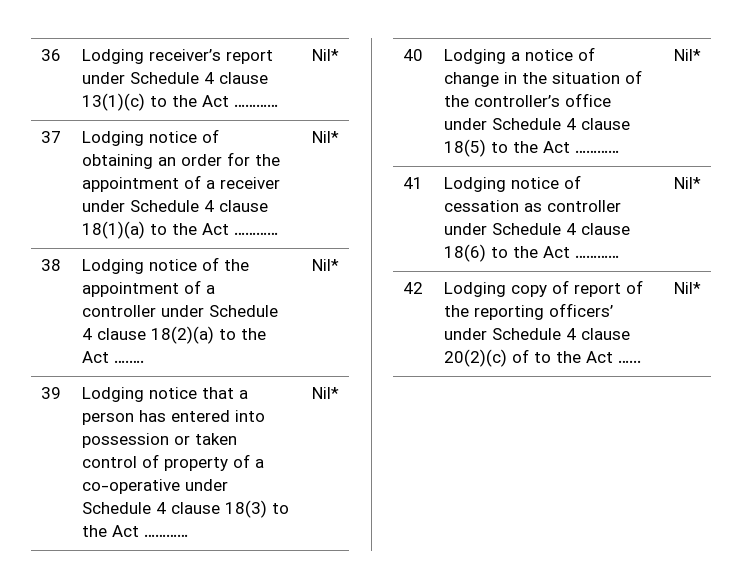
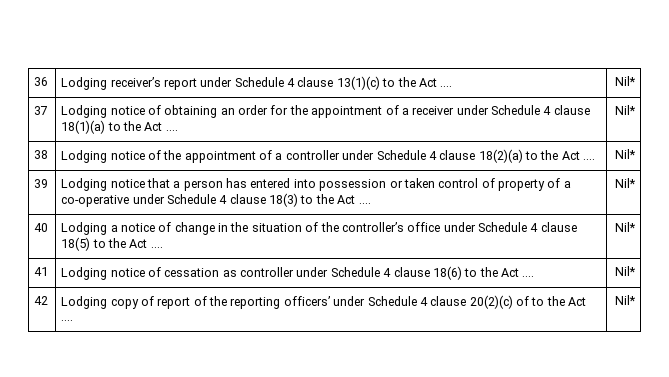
- 36 | Lodging receiver’s report under Schedule 4 clause 13(1)(c) to the Act ………… | Nil*
+ 36 | Lodging receiver’s report under Schedule 4 clause 13(1)(c) to the Act .... | Nil*
- 37 | Lodging notice of obtaining an order for the appointment of a receiver under Schedule 4 clause 18(1)(a) to the Act ………… | Nil*
+ 37 | Lodging notice of obtaining an order for the appointment of a receiver under Schedule 4 clause 18(1)(a) to the Act .... | Nil*
- 38 | Lodging notice of the appointment of a controller under Schedule 4 clause 18(2)(a) to the Act ….…. | Nil*
+ 38 | Lodging notice of the appointment of a controller under Schedule 4 clause 18(2)(a) to the Act .... | Nil*
- 39 | Lodging notice that a person has entered into possession or taken control of property of a co-operative under Schedule 4 clause 18(3) to the Act ………… | Nil*
+ 39 | Lodging notice that a person has entered into possession or taken control of property of a co-operative under Schedule 4 clause 18(3) to the Act .... | Nil*
- 40 | Lodging a notice of change in the situation of the controller’s office under Schedule 4 clause 18(5) to the Act ………… | Nil*
+ 40 | Lodging a notice of change in the situation of the controller’s office under Schedule 4 clause 18(5) to the Act .... | Nil*
- 41 | Lodging notice of cessation as controller under Schedule 4 clause 18(6) to the Act ………… | Nil*
+ 41 | Lodging notice of cessation as controller under Schedule 4 clause 18(6) to the Act .... | Nil*
- 42 | Lodging copy of report of the reporting officers’ under Schedule 4 clause 20(2)(c) of to the Act …... | Nil*
+ 42 | Lodging copy of report of the reporting officers’ under Schedule 4 clause 20(2)(c) of to the Act .... | Nil*

